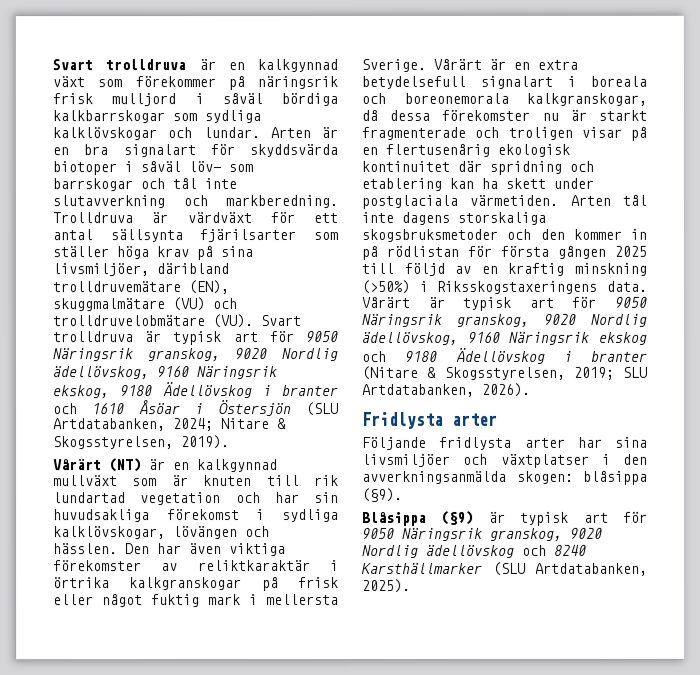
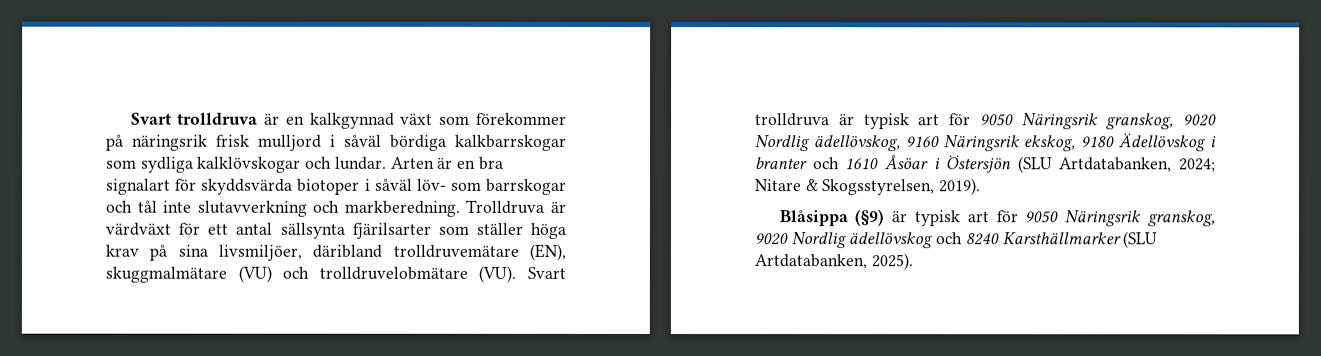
- Vårärt (NT) är en kalkgynnad mullväxt som är knuten till rik lundartad vegetation och har sin huvudsakliga förekomst i sydliga kalklövskogar, lövängen och hässlen. Den har även viktiga förekomster av reliktkaraktär i örtrika kalkgranskogar på frisk eller något fuktig mark i mellersta Sverige. Vårärt är en extra betydelsefull signalart i boreala och boreonemorala kalkgranskogar, då dessa förekomster nu är starkt fragmenterade och troligen visar på en flertusenårig ekologisk kontinuitet där spridning och etablering kan ha skett under postglaciala värmetiden. Arten tål inte dagens storskaliga skogsbruksmetoder och den kommer in på rödlistan för första gången 2025 till följd av en kraftig minskning (>50%) i Riksskogstaxeringens data. Vårärt är typisk art för 9050 Näringsrik granskog, 9020 Nordlig ädellövskog, 9160 Näringsrik ekskog och 9180 Ädellövskog i branter (Nitare & Skogsstyrelsen, 2019; SLU Artdatabanken, 2026).
- Fridlysta arter
- Följande fridlysta arter har sina livsmiljöer och växtplatser i den avverkningsanmälda skogen: blåsippa (§9).

